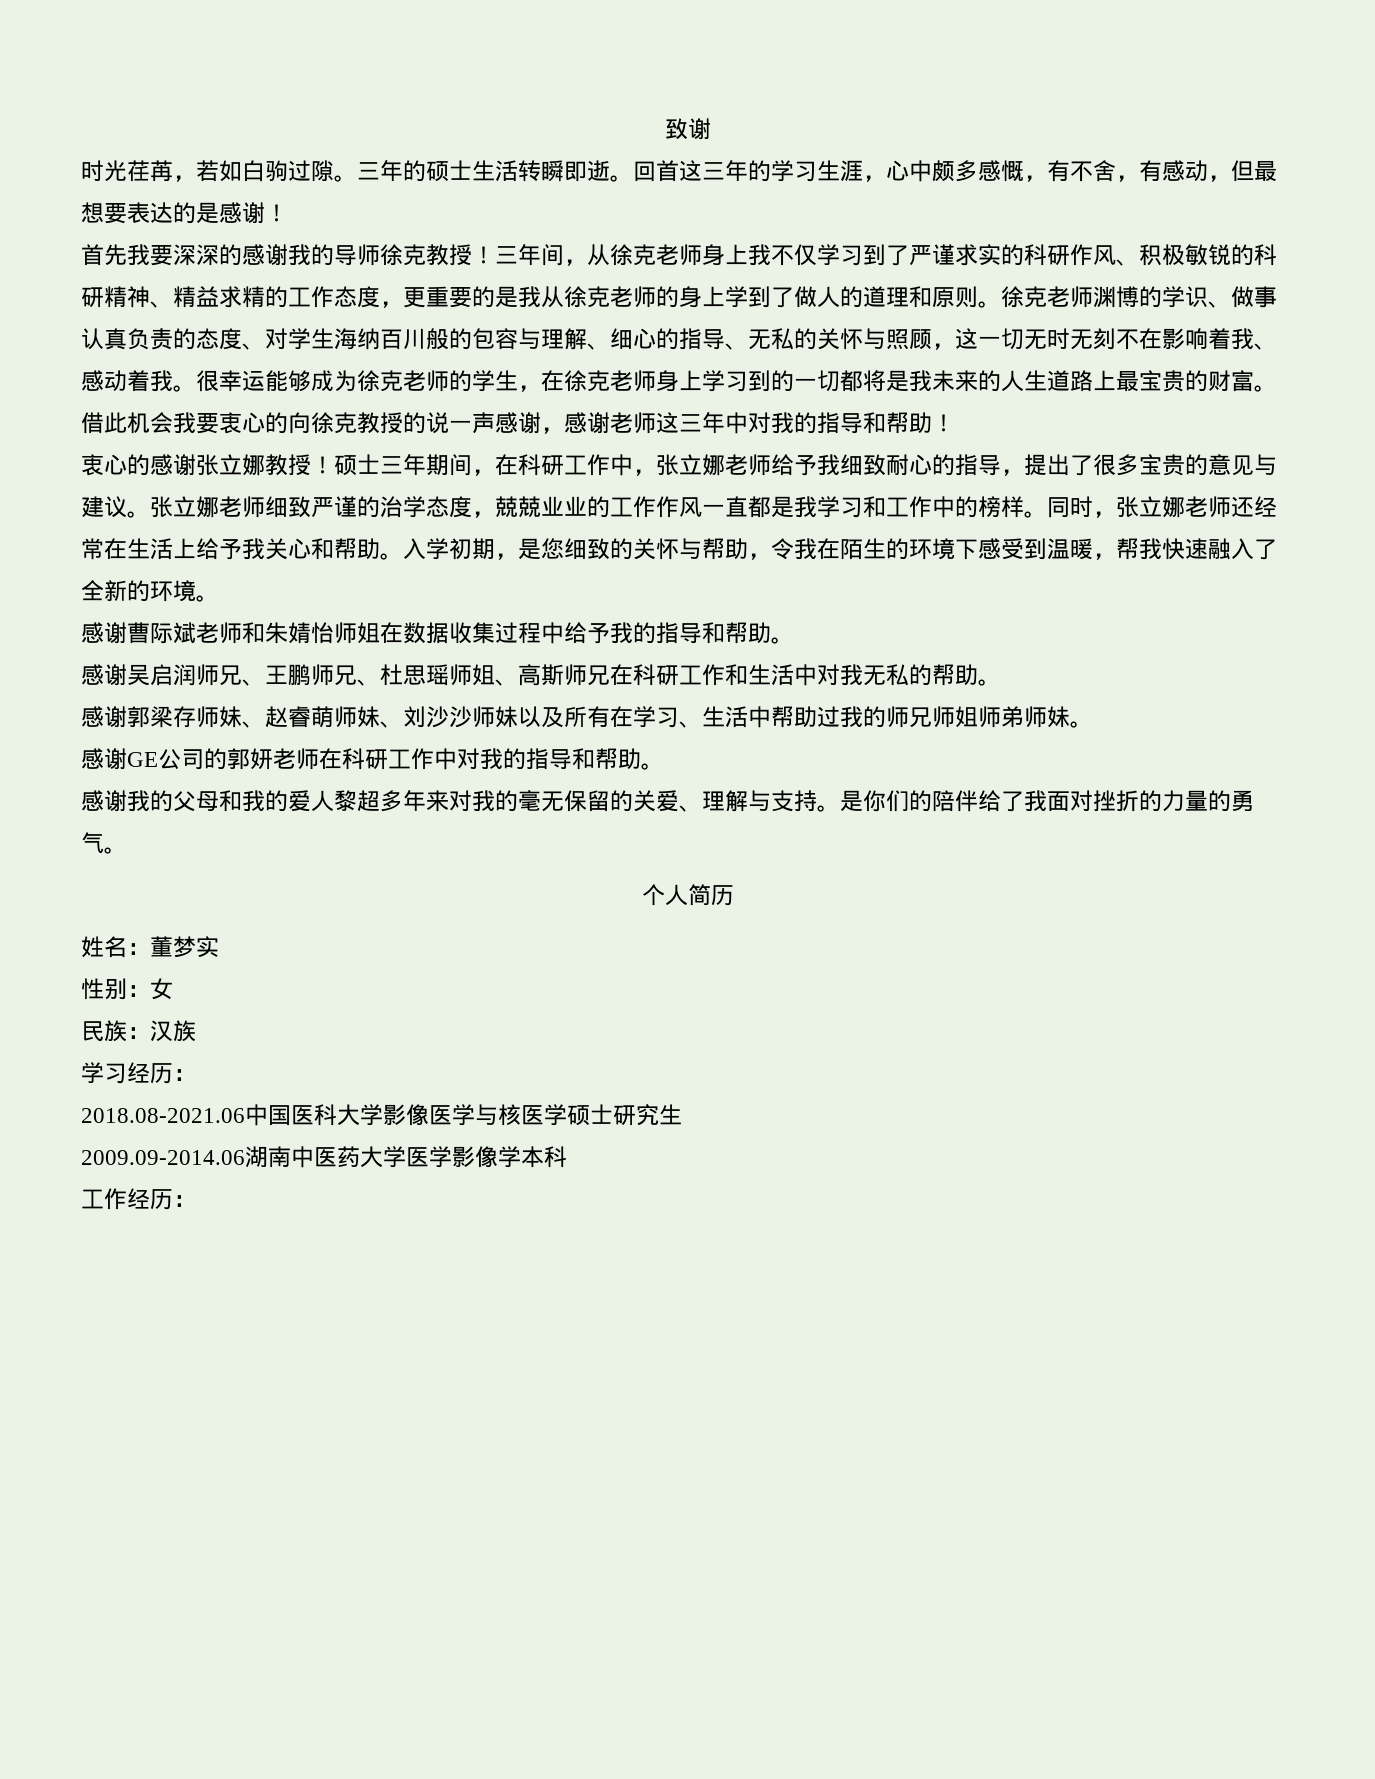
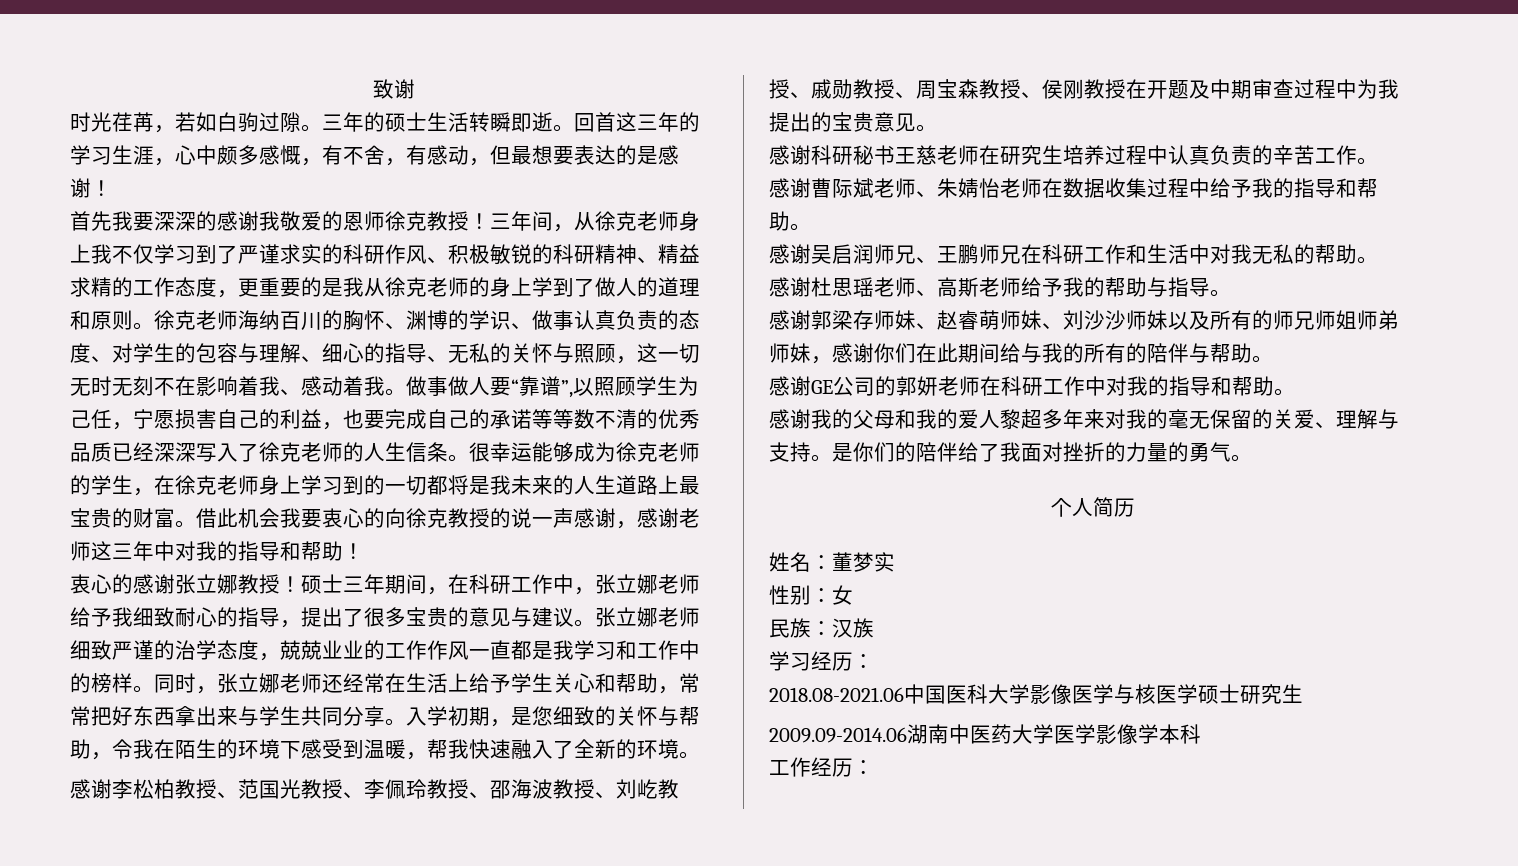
- 首先我要深深的感谢我的导师徐克教授！
+ 首先我要深深的感谢我敬爱的恩师徐克教授！
- 徐克老师渊博的学识、做事认真负责的态度、对学生海纳百川般的包容与理解、细心的指导、无私的关怀与照顾，这一切无时无刻不在影响着我、感动着我。
+ 徐克老师海纳百川的胸怀、渊博的学识、做事认真负责的态度、对学生的包容与理解、细心的指导、无私的关怀与照顾，这一切无时无刻不在影响着我、感动着我。
+ 做事做人要“靠谱”,以照顾学生为己任，宁愿损害自己的利益，也要完成自己的承诺等等数不清的优秀品质已经深深写入了徐克老师的人生信条。
- 同时，张立娜老师还经常在生活上给予我关心和帮助。
+ 同时，张立娜老师还经常在生活上给予学生关心和帮助，常常把好东西拿出来与学生共同分享。
+ 感谢李松柏教授、范国光教授、李佩玲教授、邵海波教授、刘屹教授、戚勋教授、周宝森教授、侯刚教授在开题及中期审查过程中为我提出的宝贵意见。
+ 感谢科研秘书王慈老师在研究生培养过程中认真负责的辛苦工作。
- 感谢曹际斌老师和朱婧怡师姐在数据收集过程中给予我的指导和帮助。
+ 感谢曹际斌老师、朱婧怡老师在数据收集过程中给予我的指导和帮助。
- 感谢吴启润师兄、王鹏师兄、杜思瑶师姐、高斯师兄在科研工作和生活中对我无私的帮助。
+ 感谢吴启润师兄、王鹏师兄在科研工作和生活中对我无私的帮助。
+ 感谢杜思瑶老师、高斯老师给予我的帮助与指导。
- 感谢郭梁存师妹、赵睿萌师妹、刘沙沙师妹以及所有在学习、生活中帮助过我的师兄师姐师弟师妹。
+ 感谢郭梁存师妹、赵睿萌师妹、刘沙沙师妹以及所有的师兄师姐师弟师妹，感谢你们在此期间给与我的所有的陪伴与帮助。

